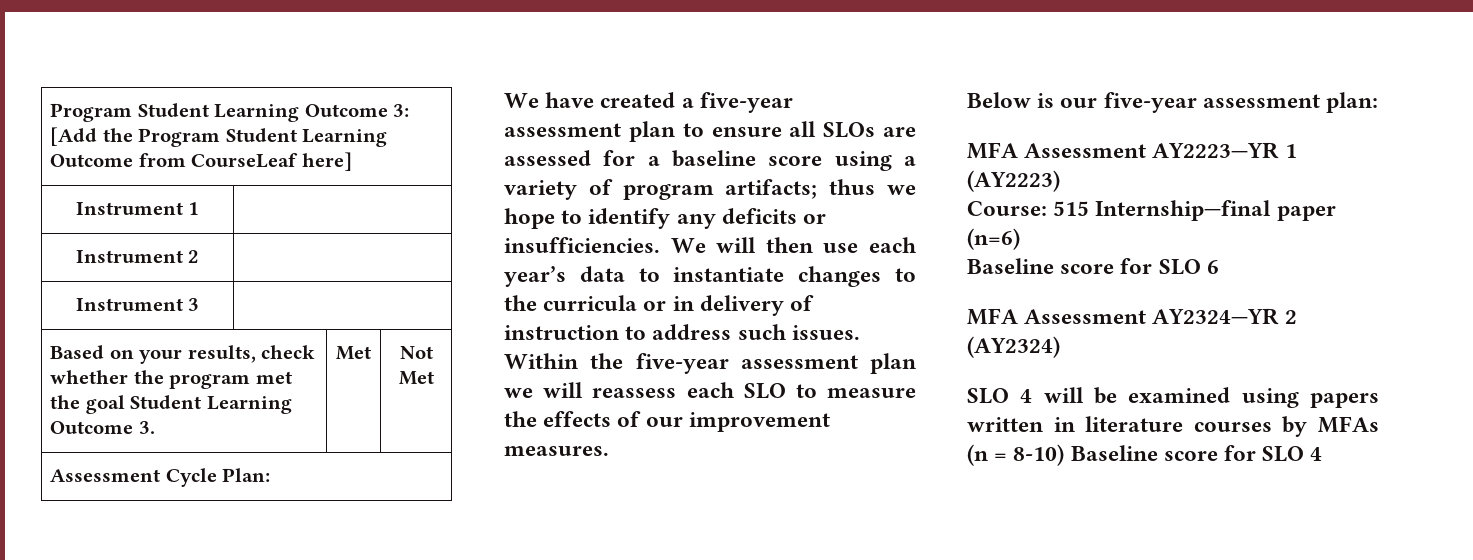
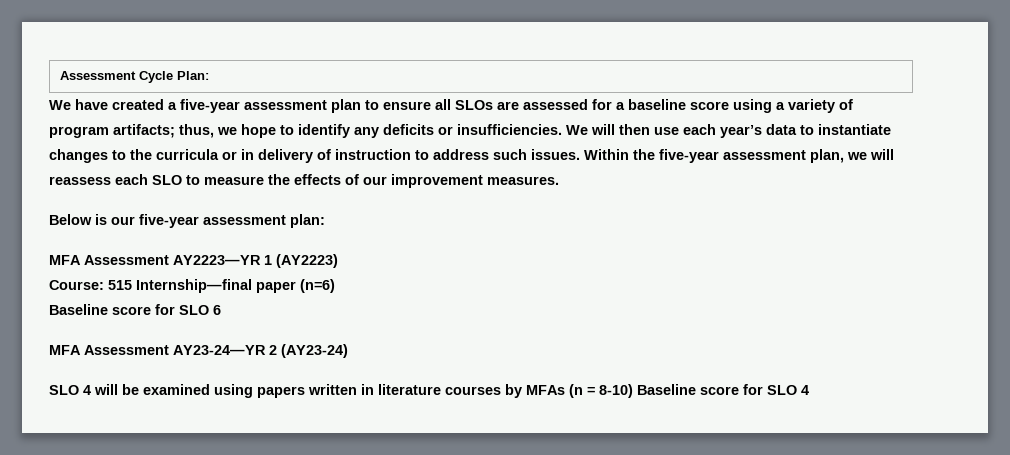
- Program Student Learning Outcome 3: [Add the Program Student Learning Outcome from CourseLeaf here]
- Instrument 1 |
- Instrument 2 |
- Instrument 3 |
- Based on your results, check whether the program met the goal Student Learning Outcome 3. | Met | Not Met
- We have created a five-year assessment plan to ensure all SLOs are assessed for a baseline score using a variety of program artifacts; thus we hope to identify any deficits or insufficiencies.
+ We have created a five-year assessment plan to ensure all SLOs are assessed for a baseline score using a variety of program artifacts; thus, we hope to identify any deficits or insufficiencies.
- Within the five-year assessment plan we will reassess each SLO to measure the effects of our improvement measures.
+ Within the five-year assessment plan, we will reassess each SLO to measure the effects of our improvement measures.
- MFA Assessment AY2324—YR 2 (AY2324)
+ MFA Assessment AY23-24—YR 2 (AY23-24)

